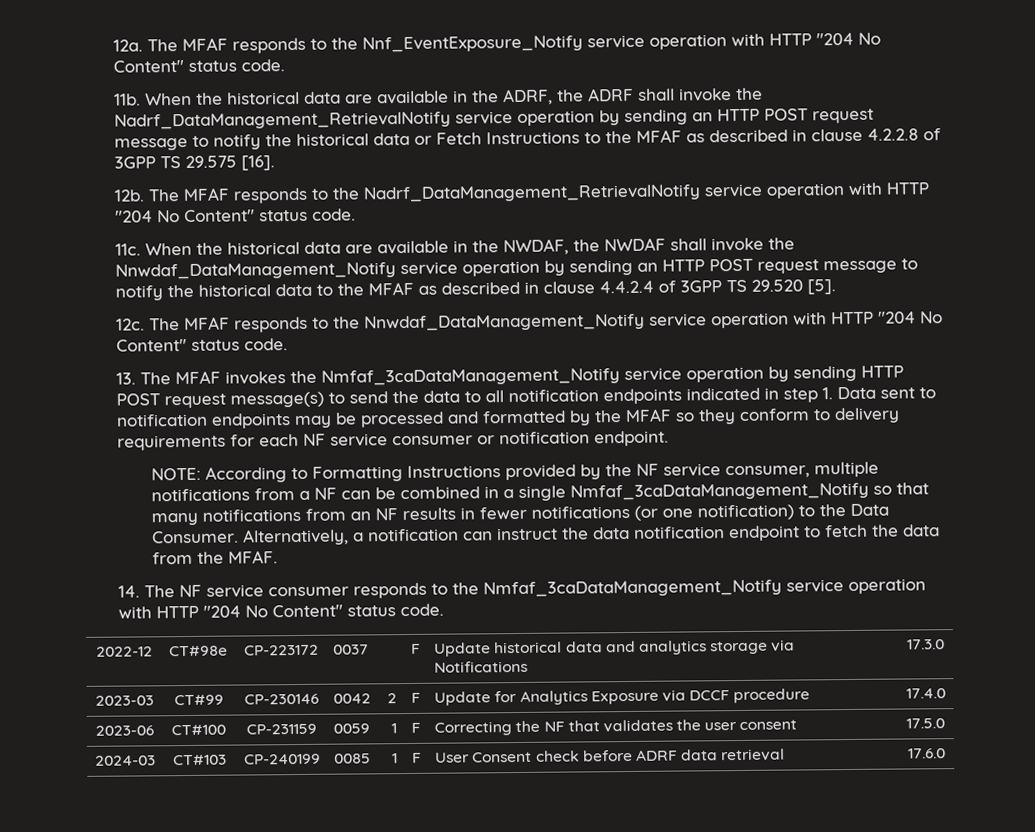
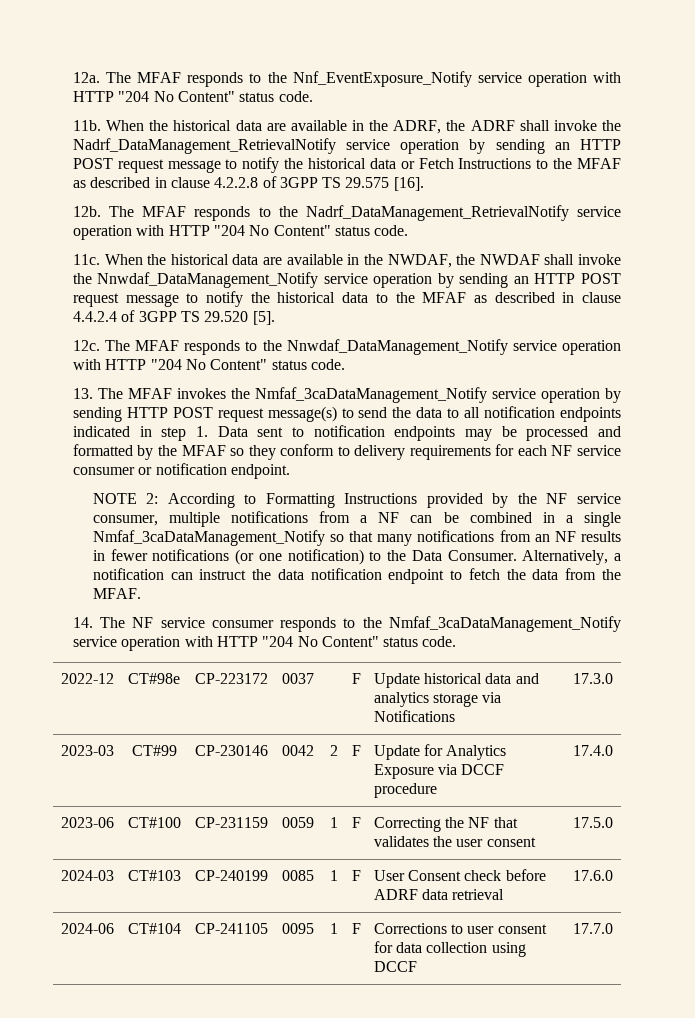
- NOTE: According to Formatting Instructions provided by the NF service consumer, multiple notifications from a NF can be combined in a single Nmfaf_3caDataManagement_Notify so that many notifications from an NF results in fewer notifications (or one notification) to the Data Consumer.
+ NOTE 2: According to Formatting Instructions provided by the NF service consumer, multiple notifications from a NF can be combined in a single Nmfaf_3caDataManagement_Notify so that many notifications from an NF results in fewer notifications (or one notification) to the Data Consumer.
+ 2024-06 | CT#104 | CP-241105 | 0095 | 1 | F | Corrections to user consent for data collection using DCCF | 17.7.0

